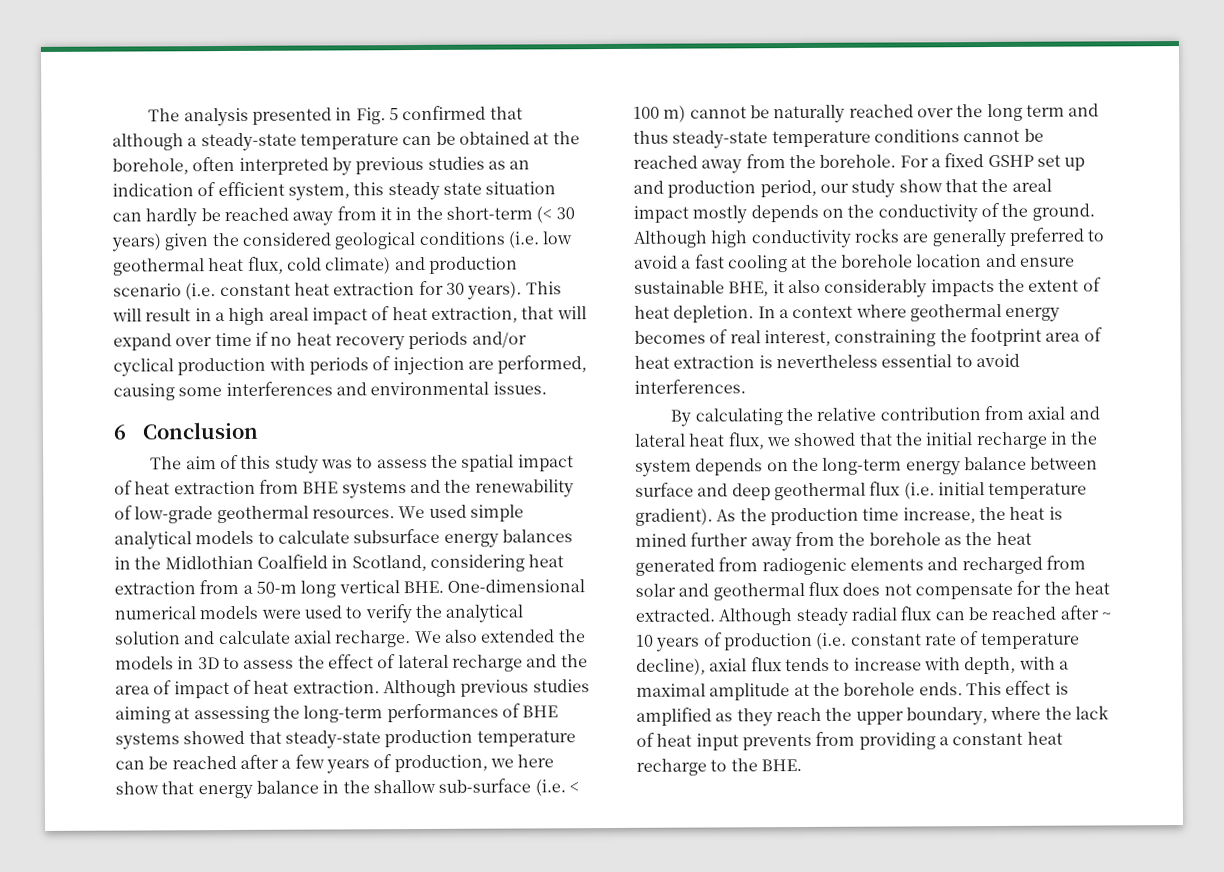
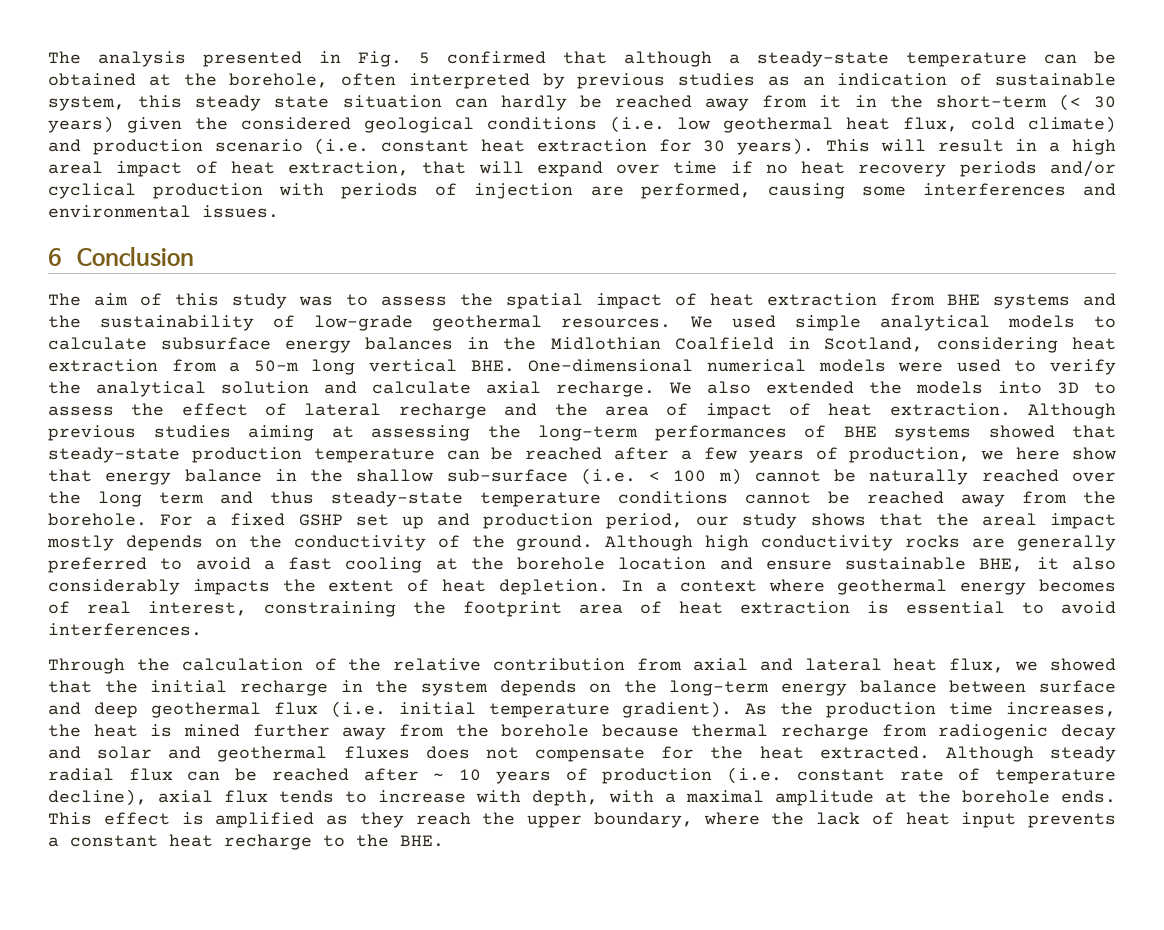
- The analysis presented in Fig. 5 confirmed that although a steady-state temperature can be obtained at the borehole, often interpreted by previous studies as an indication of efficient system, this steady state situation can hardly be reached away from it in the short-term (< 30 years) given the considered geological conditions (i.e. low geothermal heat flux, cold climate) and production scenario (i.e. constant heat extraction for 30 years).
+ The analysis presented in Fig. 5 confirmed that although a steady-state temperature can be obtained at the borehole, often interpreted by previous studies as an indication of sustainable system, this steady state situation can hardly be reached away from it in the short-term (< 30 years) given the considered geological conditions (i.e. low geothermal heat flux, cold climate) and production scenario (i.e. constant heat extraction for 30 years).
- The aim of this study was to assess the spatial impact of heat extraction from BHE systems and the renewability of low-grade geothermal resources.
+ The aim of this study was to assess the spatial impact of heat extraction from BHE systems and the sustainability of low-grade geothermal resources.
- We also extended the models in 3D to assess the effect of lateral recharge and the area of impact of heat extraction.
+ We also extended the models into 3D to assess the effect of lateral recharge and the area of impact of heat extraction.
- For a fixed GSHP set up and production period, our study show that the areal impact mostly depends on the conductivity of the ground.
+ For a fixed GSHP set up and production period, our study shows that the areal impact mostly depends on the conductivity of the ground.
- In a context where geothermal energy becomes of real interest, constraining the footprint area of heat extraction is nevertheless essential to avoid interferences.
+ In a context where geothermal energy becomes of real interest, constraining the footprint area of heat extraction is essential to avoid interferences.
- By calculating the relative contribution from axial and lateral heat flux, we showed that the initial recharge in the system depends on the long-term energy balance between surface and deep geothermal flux (i.e. initial temperature gradient).
+ Through the calculation of the relative contribution from axial and lateral heat flux, we showed that the initial recharge in the system depends on the long-term energy balance between surface and deep geothermal flux (i.e. initial temperature gradient).
- As the production time increase, the heat is mined further away from the borehole as the heat generated from radiogenic elements and recharged from solar and geothermal flux does not compensate for the heat extracted.
+ As the production time increases, the heat is mined further away from the borehole because thermal recharge from radiogenic decay and solar and geothermal fluxes does not compensate for the heat extracted.
- This effect is amplified as they reach the upper boundary, where the lack of heat input prevents from providing a constant heat recharge to the BHE.
+ This effect is amplified as they reach the upper boundary, where the lack of heat input prevents a constant heat recharge to the BHE.

